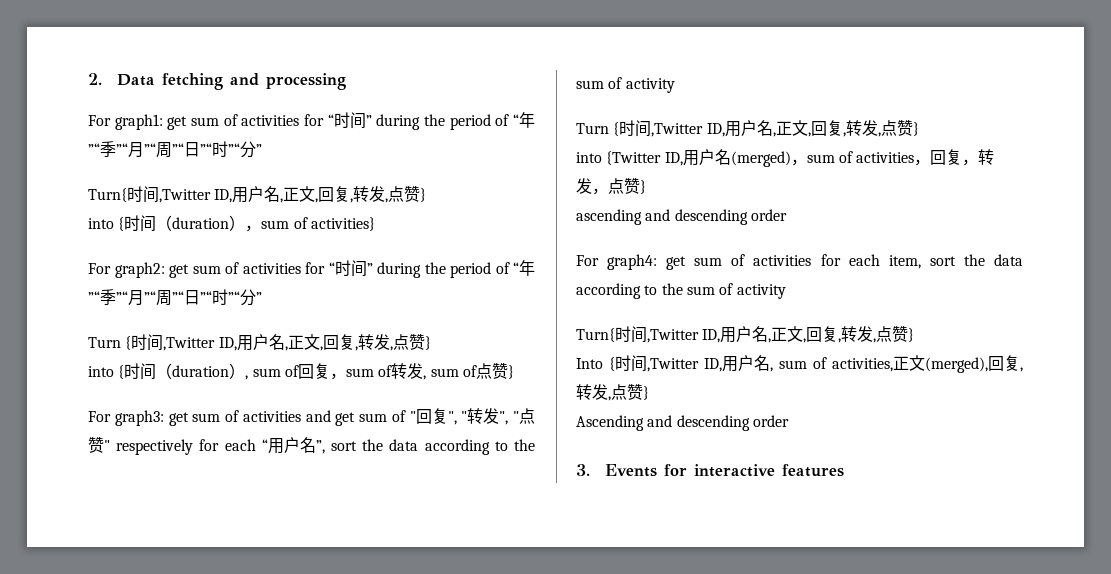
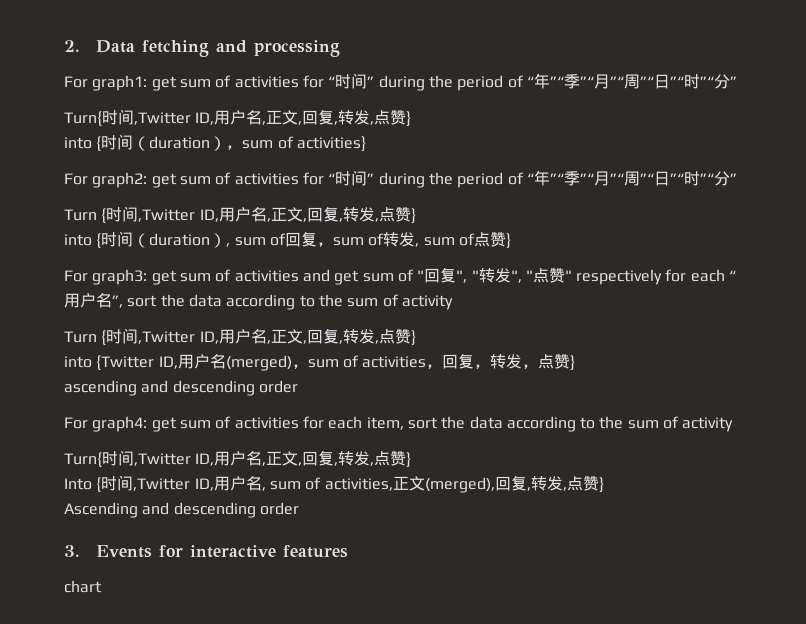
+ chart

